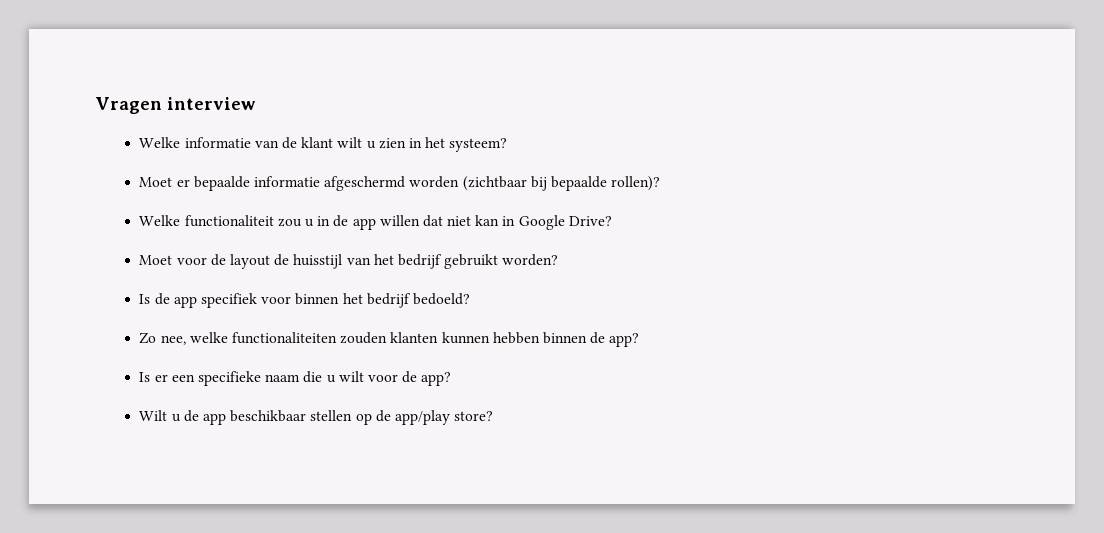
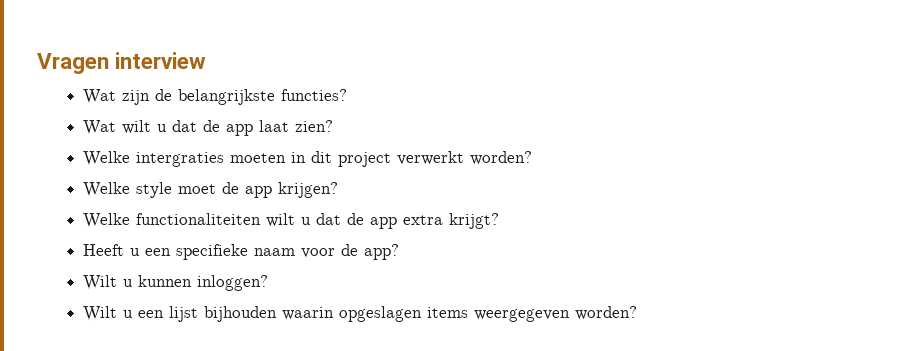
- Welke informatie van de klant wilt u zien in het systeem?
- Moet er bepaalde informatie afgeschermd worden (zichtbaar bij bepaalde rollen)?
- Welke functionaliteit zou u in de app willen dat niet kan in Google Drive?
- Moet voor de layout de huisstijl van het bedrijf gebruikt worden?
- Is de app specifiek voor binnen het bedrijf bedoeld?
- Zo nee, welke functionaliteiten zouden klanten kunnen hebben binnen de app?
- Is er een specifieke naam die u wilt voor de app?
+ Wat zijn de belangrijkste functies?
+ Wat wilt u dat de app laat zien?
+ Welke intergraties moeten in dit project verwerkt worden?
+ Welke style moet de app krijgen?
+ Welke functionaliteiten wilt u dat de app extra krijgt?
+ Heeft u een specifieke naam voor de app?
- Wilt u de app beschikbaar stellen op de app/play store?
+ Wilt u kunnen inloggen?
+ Wilt u een lijst bijhouden waarin opgeslagen items weergegeven worden?

